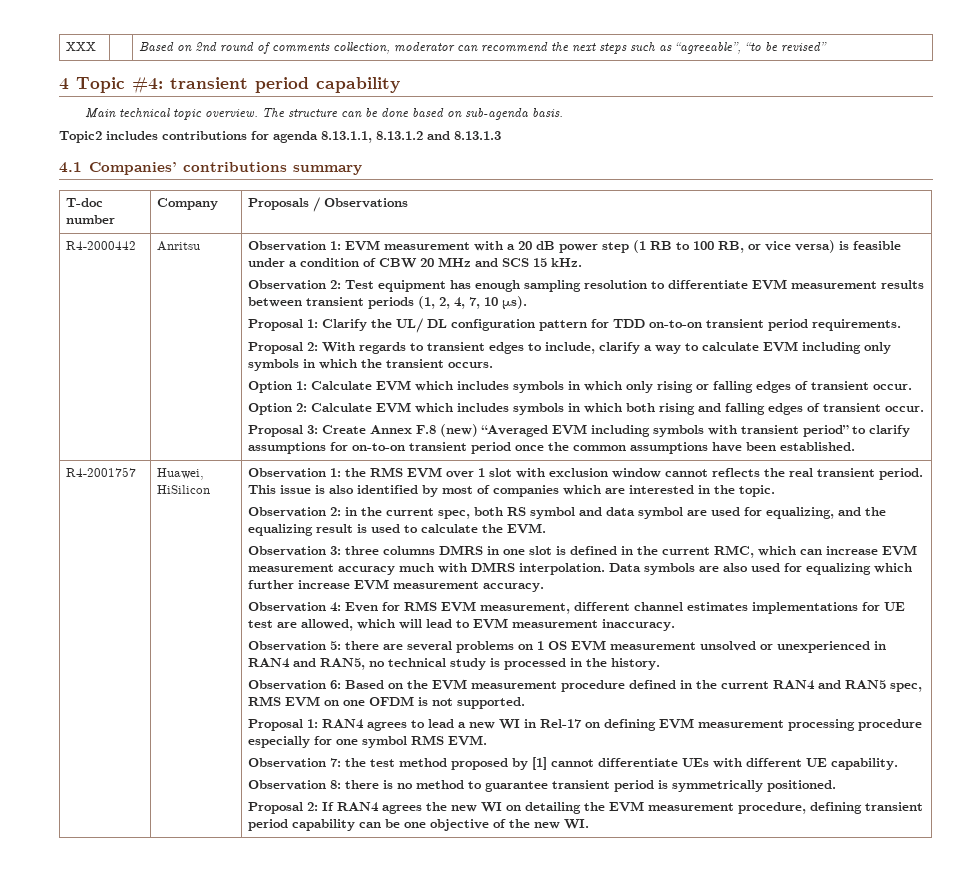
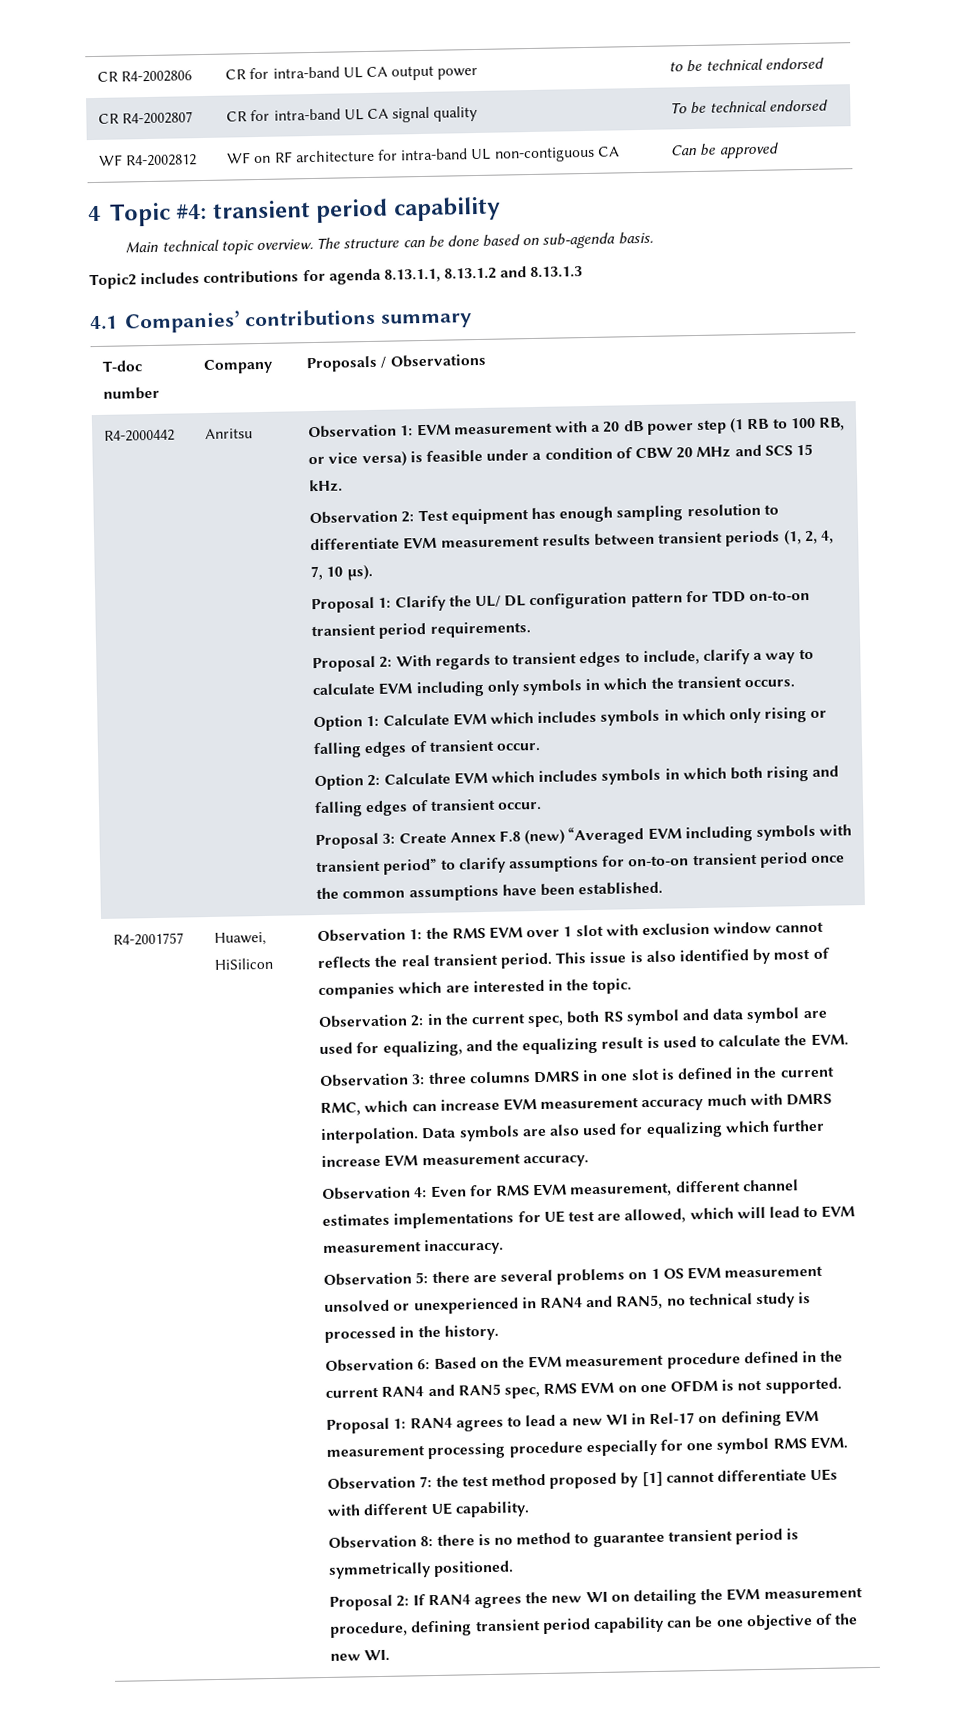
- XXX | | Based on 2nd round of comments collection, moderator can recommend the next steps such as “agreeable”, “to be revised”
+ CR R4-2002806 | CR for intra-band UL CA output power | to be technical endorsed
+ CR R4-2002807 | CR for intra-band UL CA signal quality | To be technical endorsed
+ WF R4-2002812 | WF on RF architecture for intra-band UL non-contiguous CA | Can be approved

